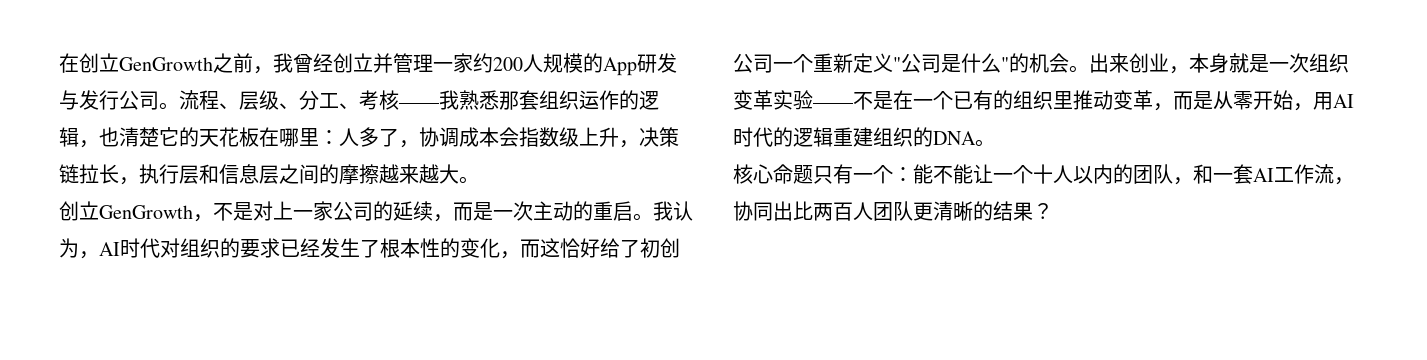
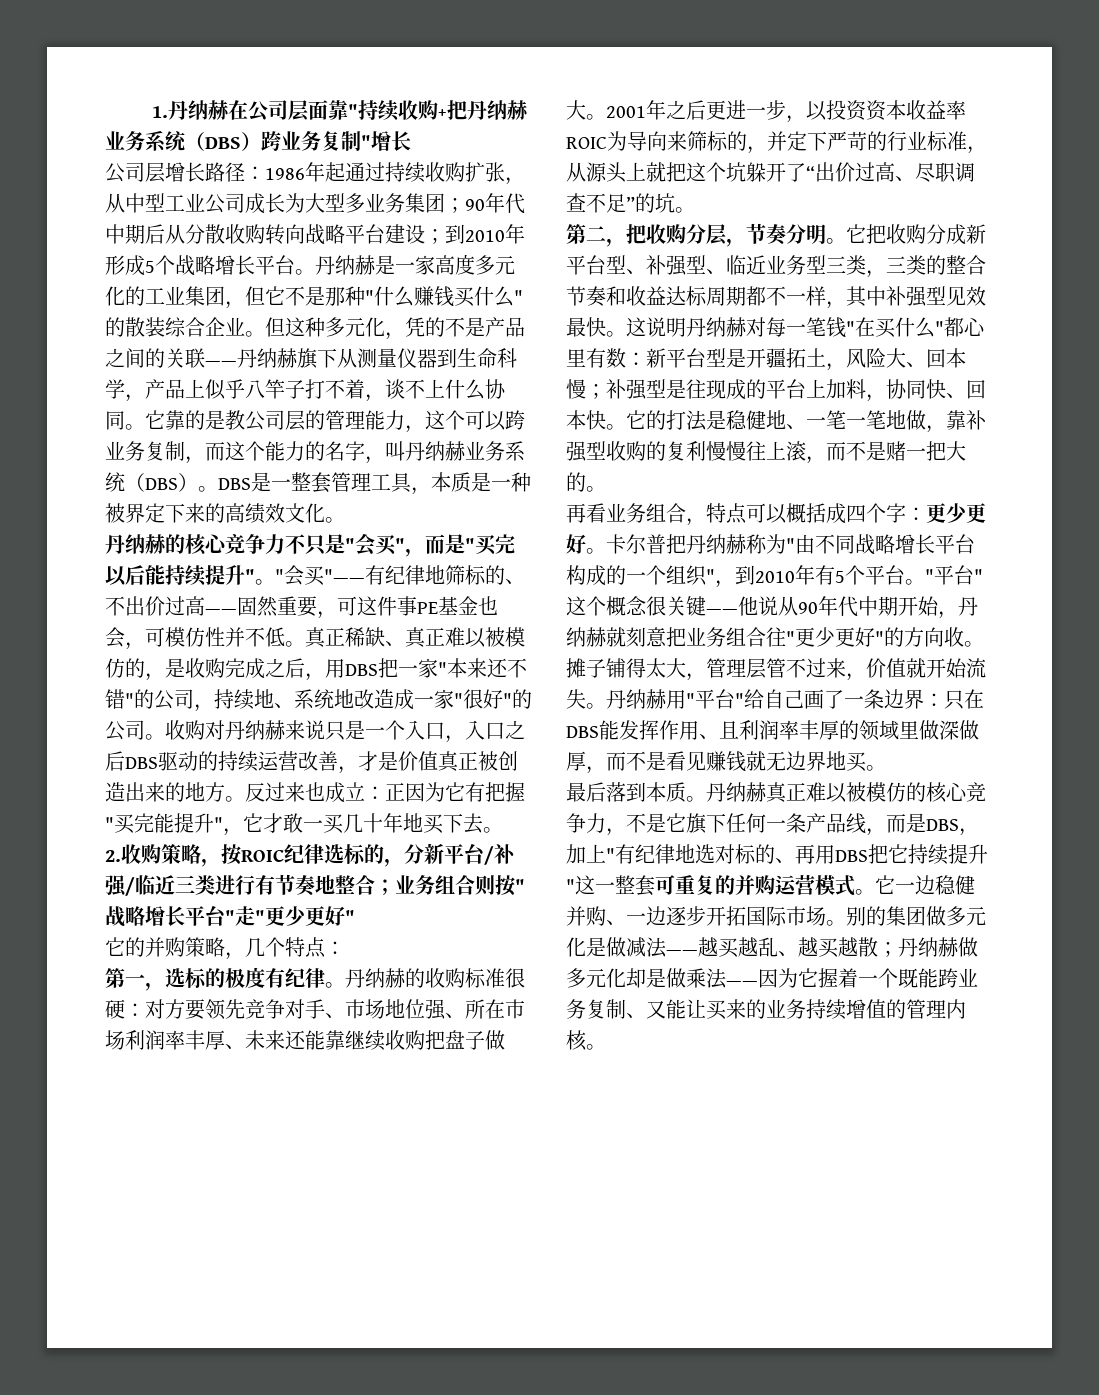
- 在创立GenGrowth之前，我曾经创立并管理一家约200人规模的App研发与发行公司。流程、层级、分工、考核——我熟悉那套组织运作的逻辑，也清楚它的天花板在哪里：人多了，协调成本会指数级上升，决策链拉长，执行层和信息层之间的摩擦越来越大。
- 创立GenGrowth，不是对上一家公司的延续，而是一次主动的重启。我认为，AI时代对组织的要求已经发生了根本性的变化，而这恰好给了初创公司一个重新定义"公司是什么"的机会。出来创业，本身就是一次组织变革实验——不是在一个已有的组织里推动变革，而是从零开始，用AI时代的逻辑重建组织的DNA。
- 核心命题只有一个：能不能让一个十人以内的团队，和一套AI工作流，协同出比两百人团队更清晰的结果？
+ 1.丹纳赫在公司层面靠"持续收购+把丹纳赫业务系统（DBS）跨业务复制"增长
+ 公司层增长路径：1986年起通过持续收购扩张，从中型工业公司成长为大型多业务集团；90年代中期后从分散收购转向战略平台建设；到2010年形成5个战略增长平台。丹纳赫是一家高度多元化的工业集团，但它不是那种"什么赚钱买什么"的散装综合企业。但这种多元化，凭的不是产品之间的关联——丹纳赫旗下从测量仪器到生命科学，产品上似乎八竿子打不着，谈不上什么协同。它靠的是教公司层的管理能力，这个可以跨业务复制，而这个能力的名字，叫丹纳赫业务系统（DBS）。DBS是一整套管理工具，本质是一种被界定下来的高绩效文化。
+ 丹纳赫的核心竞争力不只是"会买"，而是"买完以后能持续提升"。"会买"——有纪律地筛标的、不出价过高——固然重要，可这件事PE基金也会，可模仿性并不低。真正稀缺、真正难以被模仿的，是收购完成之后，用DBS把一家"本来还不错"的公司，持续地、系统地改造成一家"很好"的公司。收购对丹纳赫来说只是一个入口，入口之后DBS驱动的持续运营改善，才是价值真正被创造出来的地方。反过来也成立：正因为它有把握"买完能提升"，它才敢一买几十年地买下去。
+ 2.收购策略，按ROIC纪律选标的，分新平台/补强/临近三类进行有节奏地整合；业务组合则按"战略增长平台"走"更少更好"
+ 它的并购策略，几个特点：
+ 第一，选标的极度有纪律。丹纳赫的收购标准很硬：对方要领先竞争对手、市场地位强、所在市场利润率丰厚、未来还能靠继续收购把盘子做大。2001年之后更进一步，以投资资本收益率ROIC为导向来筛标的，并定下严苛的行业标准，从源头上就把这个坑躲开了“出价过高、尽职调查不足”的坑。
+ 第二，把收购分层，节奏分明。它把收购分成新平台型、补强型、临近业务型三类，三类的整合节奏和收益达标周期都不一样，其中补强型见效最快。这说明丹纳赫对每一笔钱"在买什么"都心里有数：新平台型是开疆拓土，风险大、回本慢；补强型是往现成的平台上加料，协同快、回本快。它的打法是稳健地、一笔一笔地做，靠补强型收购的复利慢慢往上滚，而不是赌一把大的。
+ 再看业务组合，特点可以概括成四个字：更少更好。卡尔普把丹纳赫称为"由不同战略增长平台构成的一个组织"，到2010年有5个平台。"平台"这个概念很关键——他说从90年代中期开始，丹纳赫就刻意把业务组合往"更少更好"的方向收。摊子铺得太大，管理层管不过来，价值就开始流失。丹纳赫用"平台"给自己画了一条边界：只在DBS能发挥作用、且利润率丰厚的领域里做深做厚，而不是看见赚钱就无边界地买。
+ 最后落到本质。丹纳赫真正难以被模仿的核心竞争力，不是它旗下任何一条产品线，而是DBS，加上"有纪律地选对标的、再用DBS把它持续提升"这一整套可重复的并购运营模式。它一边稳健并购、一边逐步开拓国际市场。别的集团做多元化是做减法——越买越乱、越买越散；丹纳赫做多元化却是做乘法——因为它握着一个既能跨业务复制、又能让买来的业务持续增值的管理内核。

